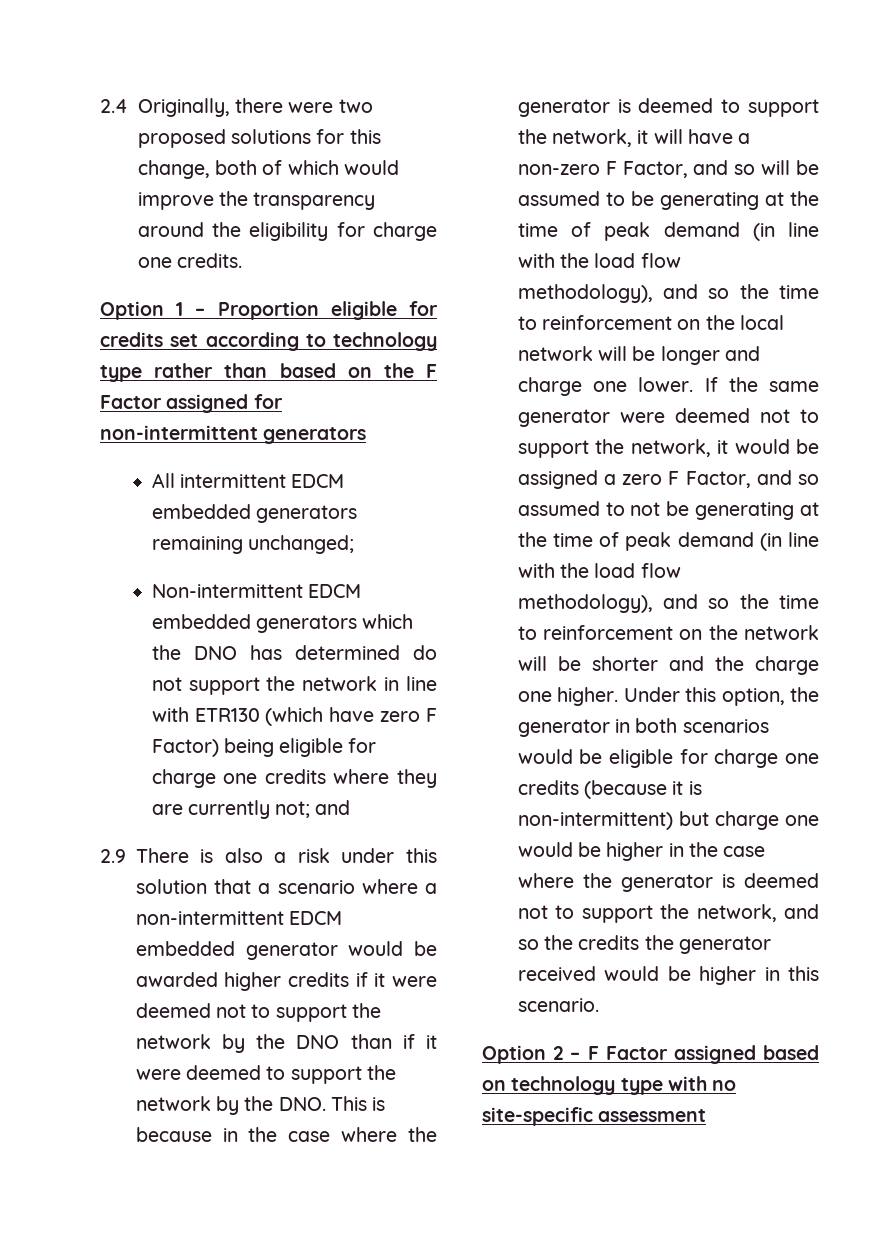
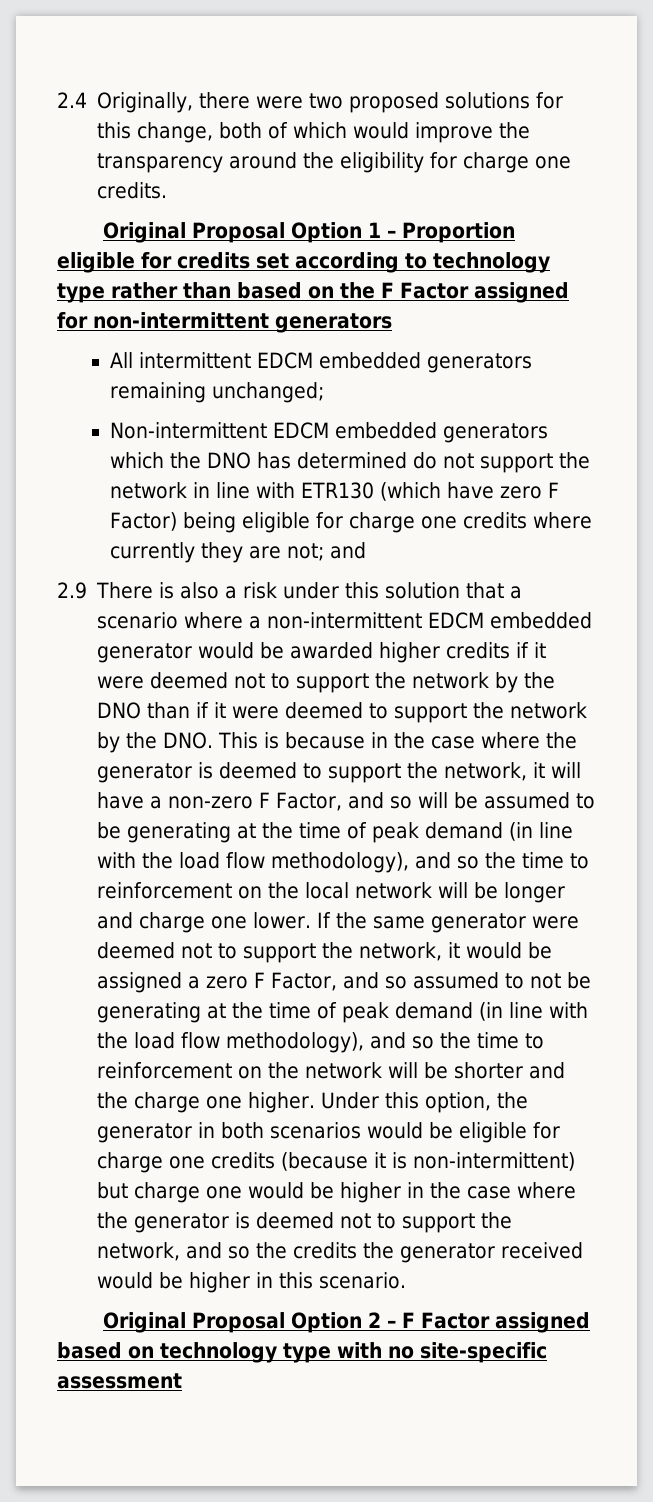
- Option 1 – Proportion eligible for credits set according to technology type rather than based on the F Factor assigned for non-intermittent generators
+ Original Proposal Option 1 – Proportion eligible for credits set according to technology type rather than based on the F Factor assigned for non-intermittent generators
- Non-intermittent EDCM embedded generators which the DNO has determined do not support the network in line with ETR130 (which have zero F Factor) being eligible for charge one credits where they are currently not; and
+ Non-intermittent EDCM embedded generators which the DNO has determined do not support the network in line with ETR130 (which have zero F Factor) being eligible for charge one credits where currently they are not; and
- Option 2 – F Factor assigned based on technology type with no site-specific assessment
+ Original Proposal Option 2 – F Factor assigned based on technology type with no site-specific assessment

